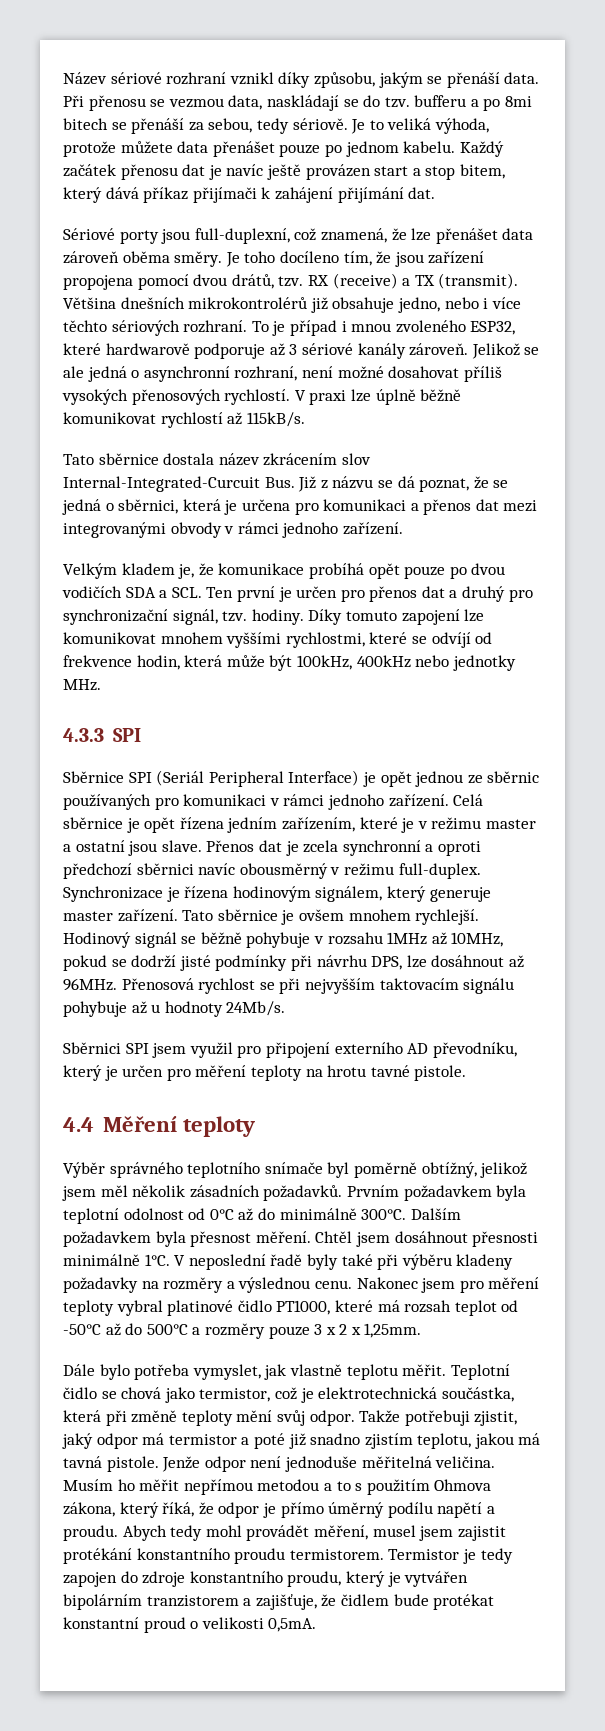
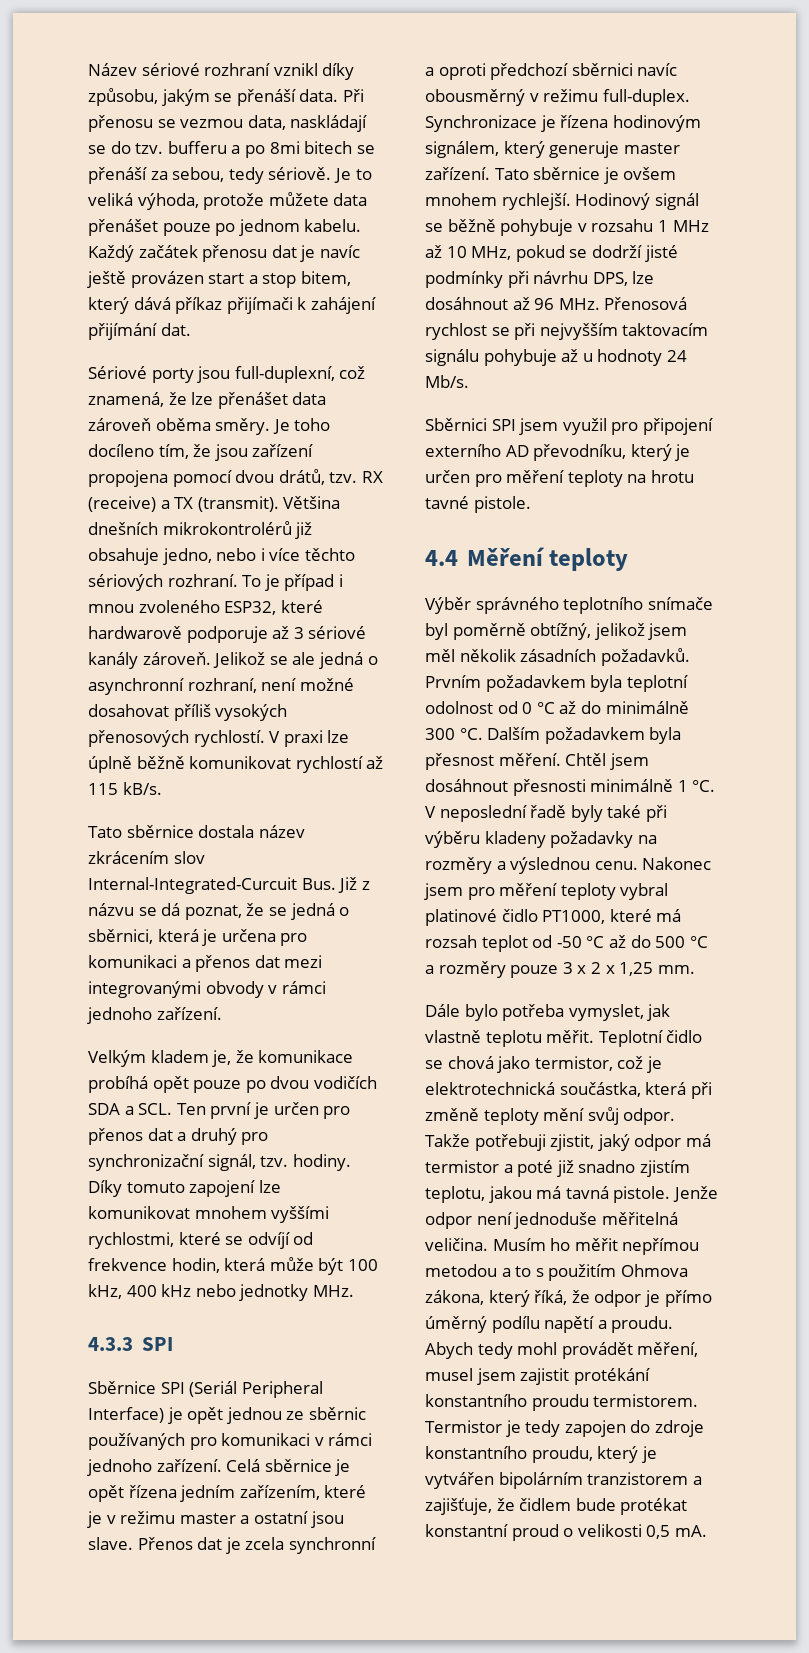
- V praxi lze úplně běžně komunikovat rychlostí až 115kB/s.
+ V praxi lze úplně běžně komunikovat rychlostí až 115 kB/s.
- Díky tomuto zapojení lze komunikovat mnohem vyššími rychlostmi, které se odvíjí od frekvence hodin, která může být 100kHz, 400kHz nebo jednotky MHz.
+ Díky tomuto zapojení lze komunikovat mnohem vyššími rychlostmi, které se odvíjí od frekvence hodin, která může být 100 kHz, 400 kHz nebo jednotky MHz.
- Hodinový signál se běžně pohybuje v rozsahu 1MHz až 10MHz, pokud se dodrží jisté podmínky při návrhu DPS, lze dosáhnout až 96MHz. Přenosová rychlost se při nejvyšším taktovacím signálu pohybuje až u hodnoty 24Mb/s.
+ Hodinový signál se běžně pohybuje v rozsahu 1 MHz až 10 MHz, pokud se dodrží jisté podmínky při návrhu DPS, lze dosáhnout až 96 MHz. Přenosová rychlost se při nejvyšším taktovacím signálu pohybuje až u hodnoty 24 Mb/s.
- Prvním požadavkem byla teplotní odolnost od 0°C až do minimálně 300°C.
+ Prvním požadavkem byla teplotní odolnost od 0 °C až do minimálně 300 °C.
- Chtěl jsem dosáhnout přesnosti minimálně 1°C.
+ Chtěl jsem dosáhnout přesnosti minimálně 1 °C.
- Nakonec jsem pro měření teploty vybral platinové čidlo PT1000, které má rozsah teplot od -50°C až do 500°C a rozměry pouze 3 x 2 x 1,25mm.
+ Nakonec jsem pro měření teploty vybral platinové čidlo PT1000, které má rozsah teplot od -50 °C až do 500 °C a rozměry pouze 3 x 2 x 1,25 mm.
- Termistor je tedy zapojen do zdroje konstantního proudu, který je vytvářen bipolárním tranzistorem a zajišťuje, že čidlem bude protékat konstantní proud o velikosti 0,5mA.
+ Termistor je tedy zapojen do zdroje konstantního proudu, který je vytvářen bipolárním tranzistorem a zajišťuje, že čidlem bude protékat konstantní proud o velikosti 0,5 mA.

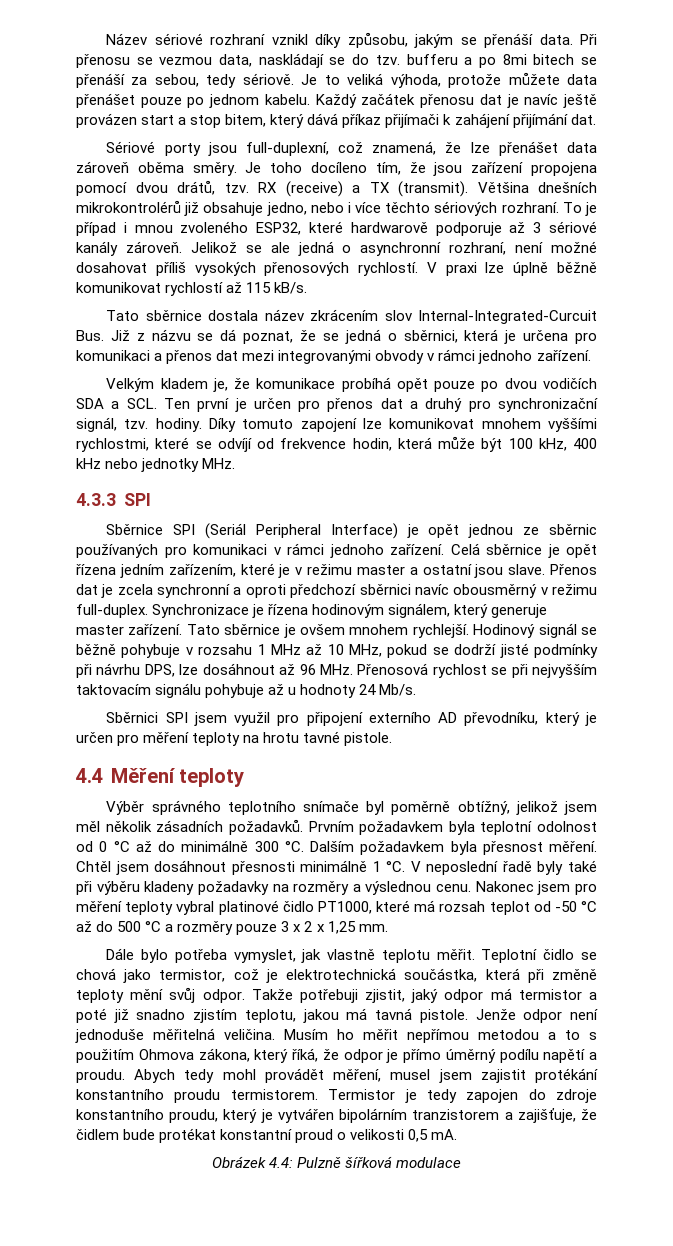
+ Obrázek 4.4: Pulzně šířková modulace

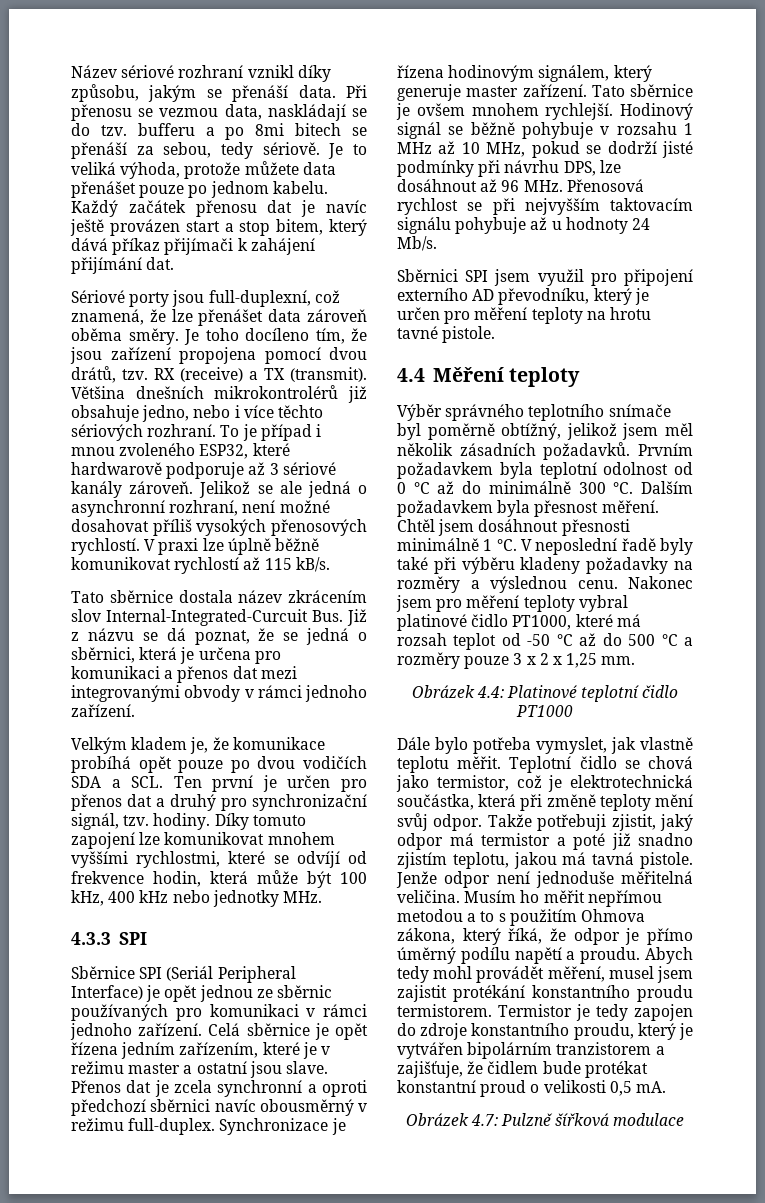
+ Obrázek 4.4: Platinové teplotní čidlo PT1000
- Obrázek 4.4: Pulzně šířková modulace
+ Obrázek 4.7: Pulzně šířková modulace

